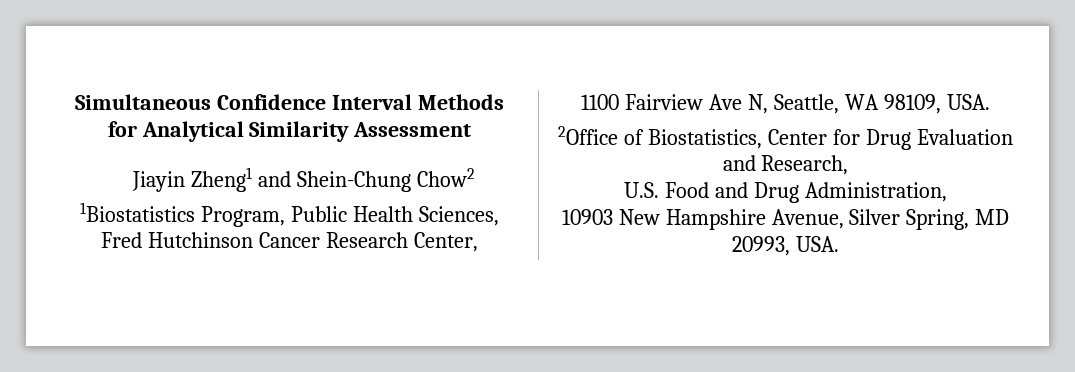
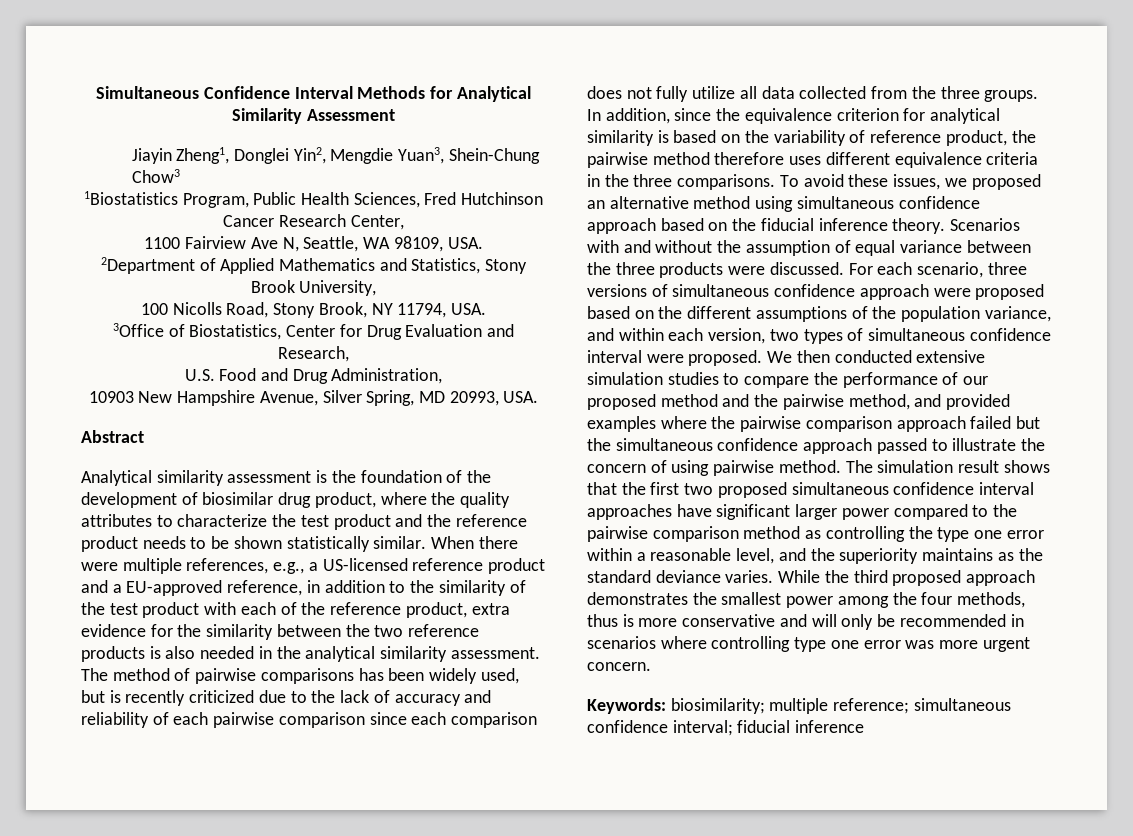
- Jiayin Zheng1 and Shein-Chung Chow2
+ Jiayin Zheng1, Donglei Yin2, Mengdie Yuan3, Shein-Chung Chow3
- 2Office of Biostatistics, Center for Drug Evaluation and Research,
+ 2Department of Applied Mathematics and Statistics, Stony Brook University,
+ 100 Nicolls Road, Stony Brook, NY 11794, USA.
+ 3Office of Biostatistics, Center for Drug Evaluation and Research,
+ Abstract
+ Analytical similarity assessment is the foundation of the development of biosimilar drug product, where the quality attributes to characterize the test product and the reference product needs to be shown statistically similar. When there were multiple references, e.g., a US-licensed reference product and a EU-approved reference, in addition to the similarity of the test product with each of the reference product, extra evidence for the similarity between the two reference products is also needed in the analytical similarity assessment. The method of pairwise comparisons has been widely used, but is recently criticized due to the lack of accuracy and reliability of each pairwise comparison since each comparison does not fully utilize all data collected from the three groups. In addition, since the equivalence criterion for analytical similarity is based on the variability of reference product, the pairwise method therefore uses different equivalence criteria in the three comparisons. To avoid these issues, we proposed an alternative method using simultaneous confidence approach based on the fiducial inference theory. Scenarios with and without the assumption of equal variance between the three products were discussed. For each scenario, three versions of simultaneous confidence approach were proposed based on the different assumptions of the population variance, and within each version, two types of simultaneous confidence interval were proposed. We then conducted extensive simulation studies to compare the performance of our proposed method and the pairwise method, and provided examples where the pairwise comparison approach failed but the simultaneous confidence approach passed to illustrate the concern of using pairwise method. The simulation result shows that the first two proposed simultaneous confidence interval approaches have significant larger power compared to the pairwise comparison method as controlling the type one error within a reasonable level, and the superiority maintains as the standard deviance varies. While the third proposed approach demonstrates the smallest power among the four methods, thus is more conservative and will only be recommended in scenarios where controlling type one error was more urgent concern.
+ Keywords: biosimilarity; multiple reference; simultaneous confidence interval; fiducial inference

